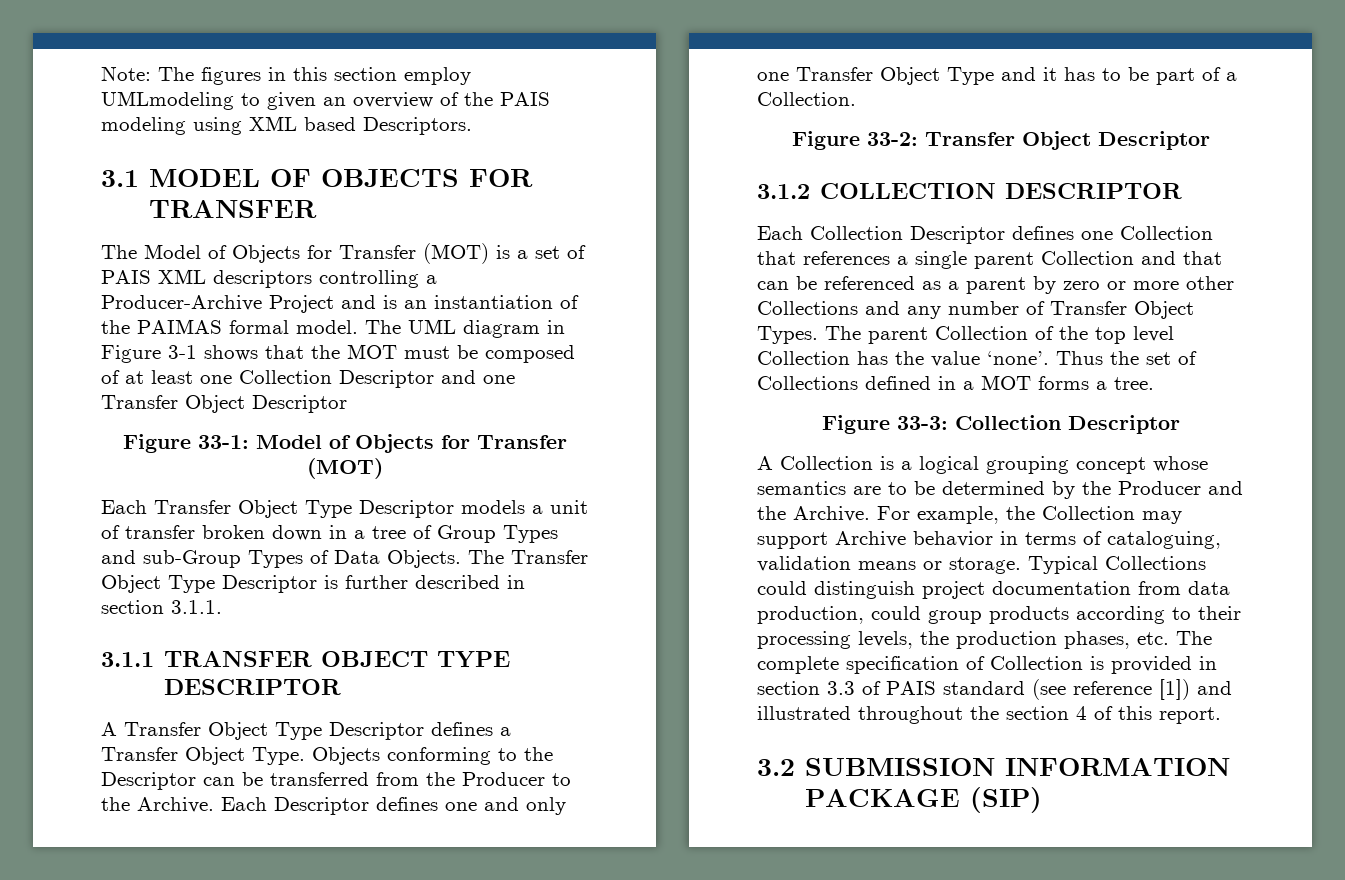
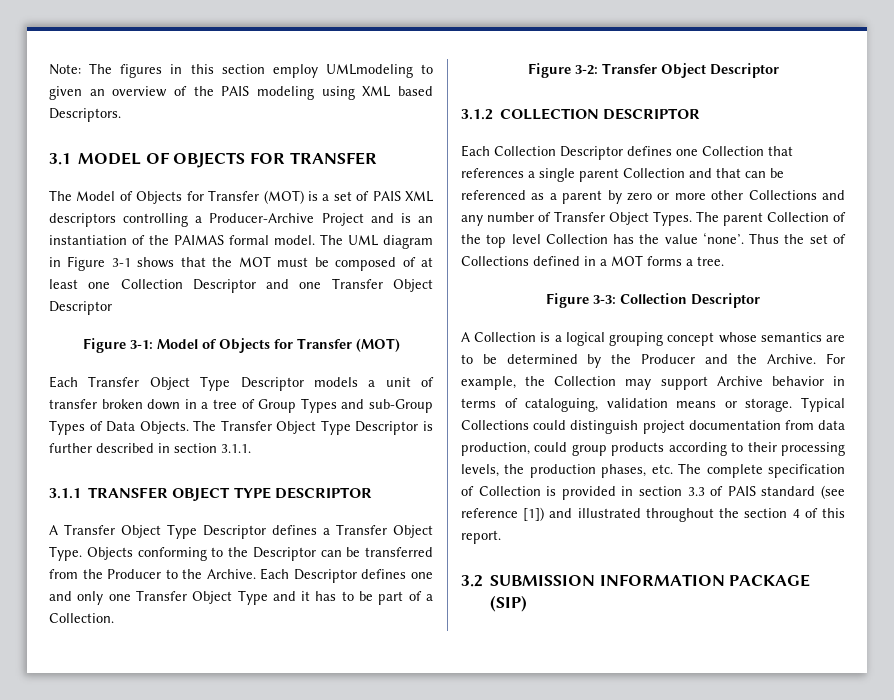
- Figure 33-1: Model of Objects for Transfer (MOT)
+ Figure 3-1: Model of Objects for Transfer (MOT)
- Figure 33-2: Transfer Object Descriptor
+ Figure 3-2: Transfer Object Descriptor
- Figure 33-3: Collection Descriptor
+ Figure 3-3: Collection Descriptor

